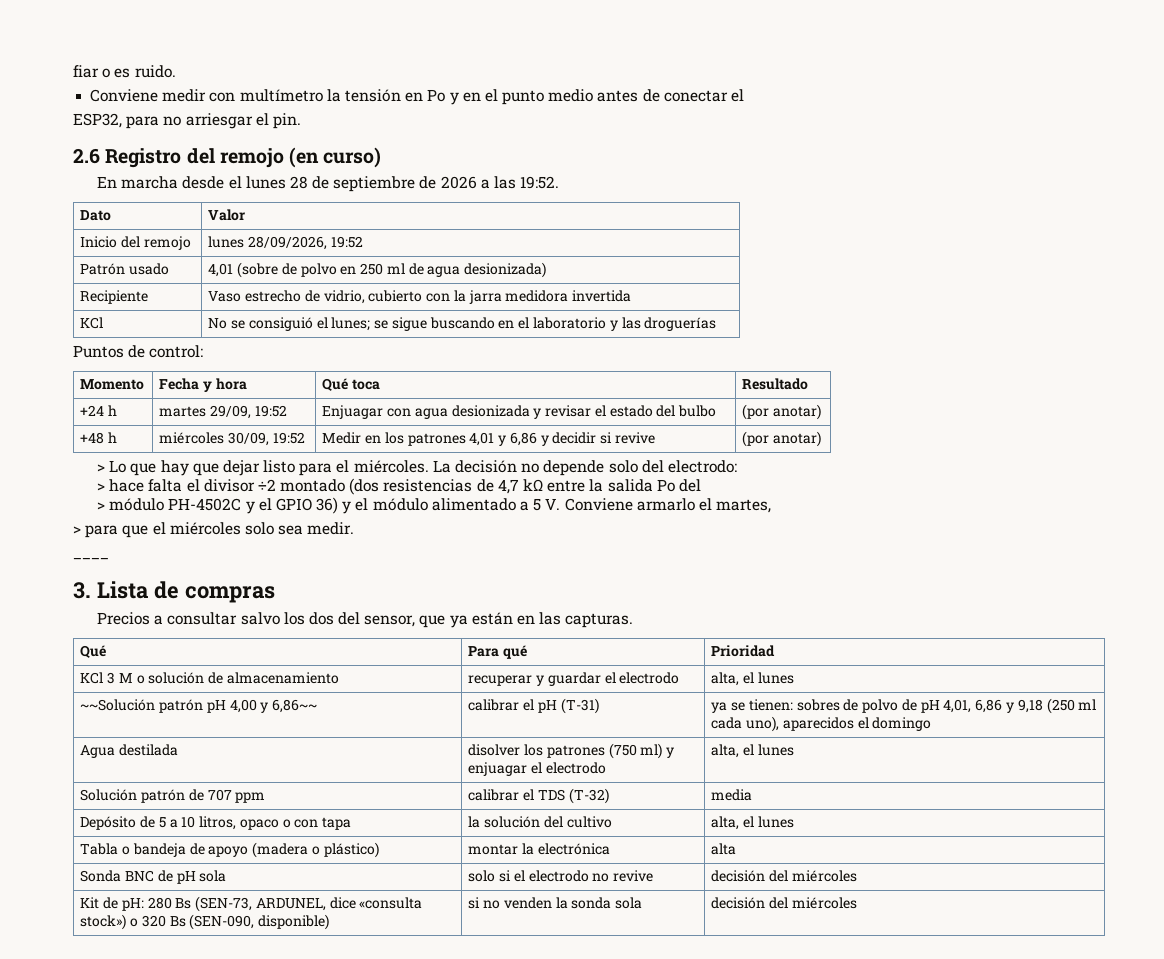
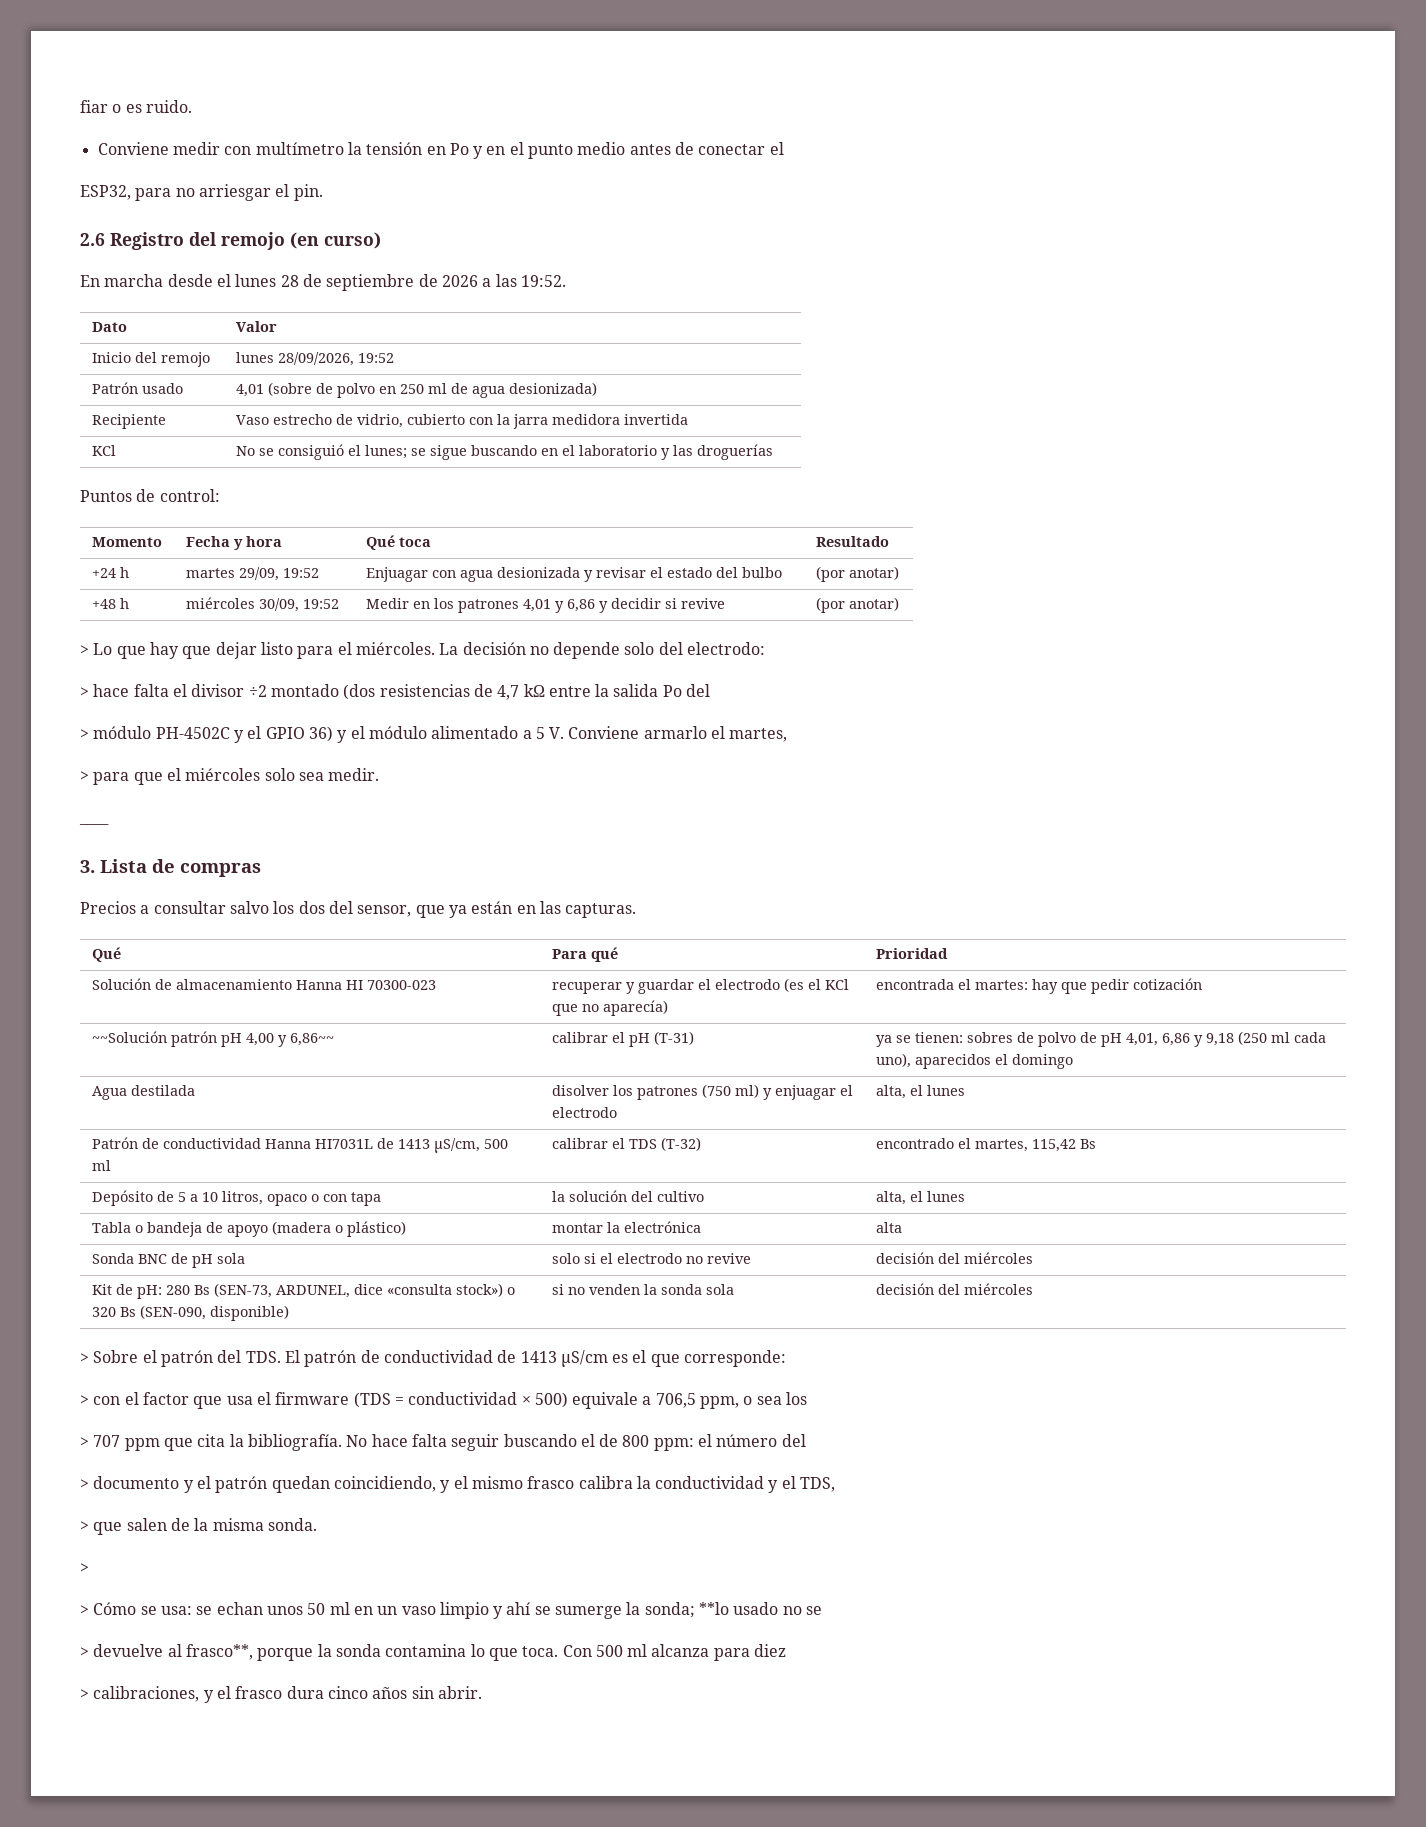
- KCl 3 M o solución de almacenamiento | recuperar y guardar el electrodo | alta, el lunes
+ Solución de almacenamiento Hanna HI 70300-023 | recuperar y guardar el electrodo (es el KCl que no aparecía) | encontrada el martes: hay que pedir cotización
- Solución patrón de 707 ppm | calibrar el TDS (T-32) | media
+ Patrón de conductividad Hanna HI7031L de 1413 µS/cm, 500 ml | calibrar el TDS (T-32) | encontrado el martes, 115,42 Bs
+ > Sobre el patrón del TDS. El patrón de conductividad de 1413 µS/cm es el que corresponde:
+ > con el factor que usa el firmware (TDS = conductividad × 500) equivale a 706,5 ppm, o sea los
+ > 707 ppm que cita la bibliografía. No hace falta seguir buscando el de 800 ppm: el número del
+ > documento y el patrón quedan coincidiendo, y el mismo frasco calibra la conductividad y el TDS,
+ > que salen de la misma sonda.
+ >
+ > Cómo se usa: se echan unos 50 ml en un vaso limpio y ahí se sumerge la sonda; **lo usado no se
+ > devuelve al frasco**, porque la sonda contamina lo que toca. Con 500 ml alcanza para diez
+ > calibraciones, y el frasco dura cinco años sin abrir.

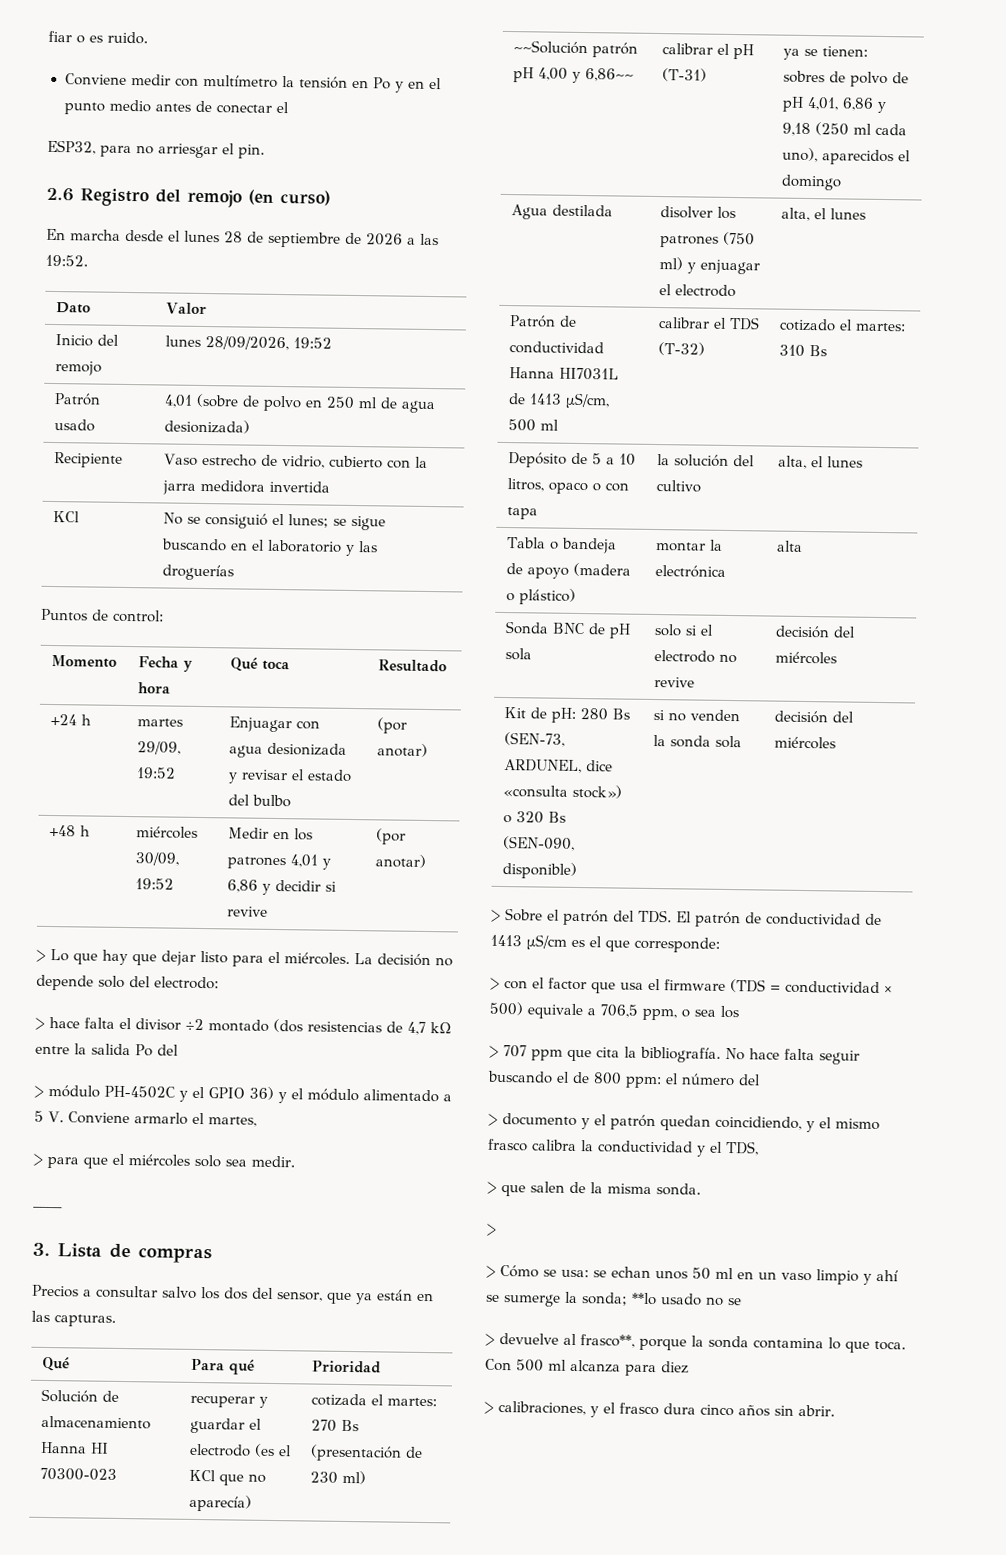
- Solución de almacenamiento Hanna HI 70300-023 | recuperar y guardar el electrodo (es el KCl que no aparecía) | encontrada el martes: hay que pedir cotización
+ Solución de almacenamiento Hanna HI 70300-023 | recuperar y guardar el electrodo (es el KCl que no aparecía) | cotizada el martes: 270 Bs (presentación de 230 ml)
- Patrón de conductividad Hanna HI7031L de 1413 µS/cm, 500 ml | calibrar el TDS (T-32) | encontrado el martes, 115,42 Bs
+ Patrón de conductividad Hanna HI7031L de 1413 µS/cm, 500 ml | calibrar el TDS (T-32) | cotizado el martes: 310 Bs

